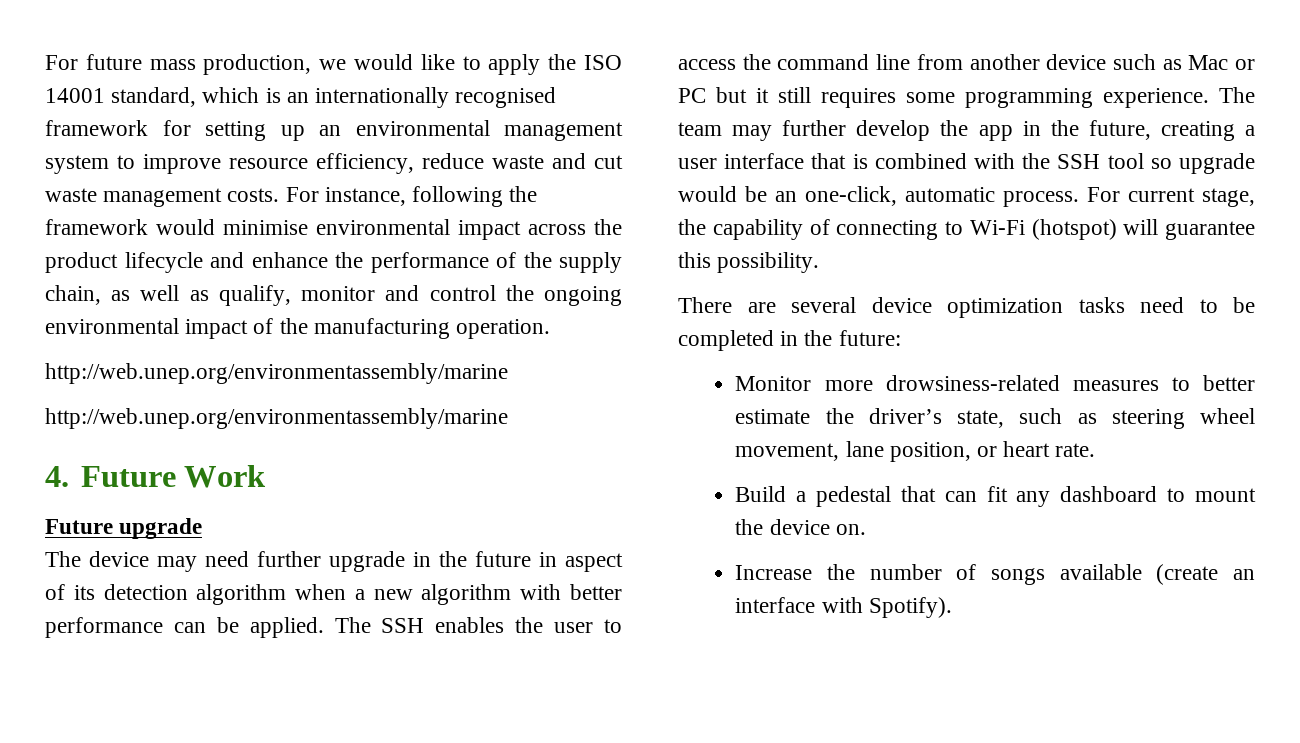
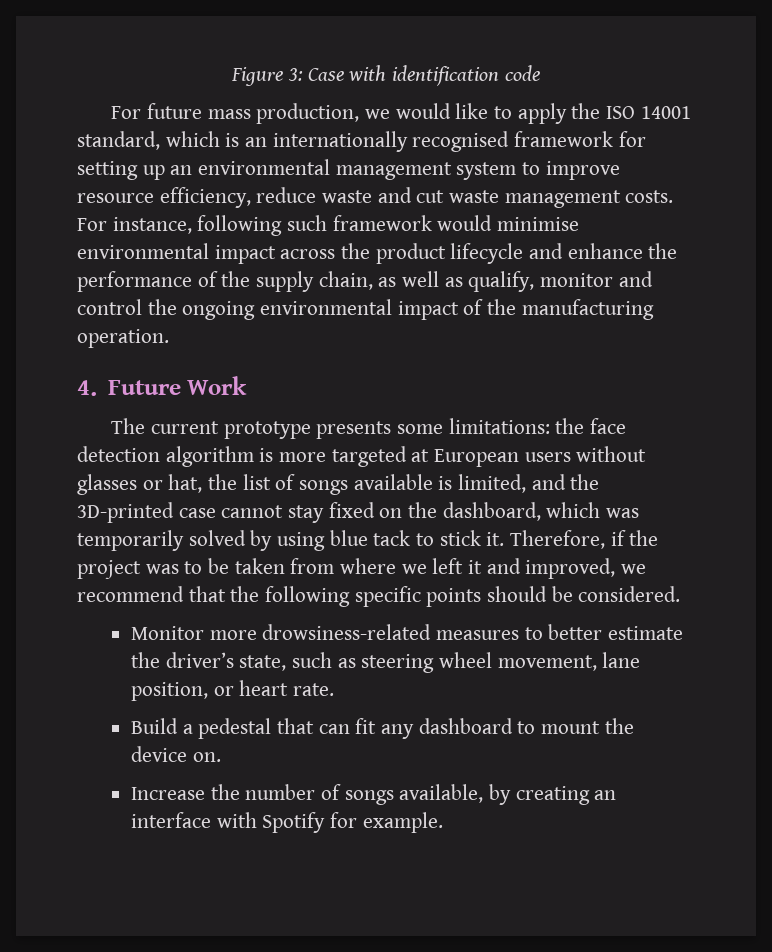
+ Figure 3: Case with identification code
- For instance, following the framework would minimise environmental impact across the product lifecycle and enhance the performance of the supply chain, as well as qualify, monitor and control the ongoing environmental impact of the manufacturing operation.
- http://web.unep.org/environmentassembly/marine
- http://web.unep.org/environmentassembly/marine
+ For instance, following such framework would minimise environmental impact across the product lifecycle and enhance the performance of the supply chain, as well as qualify, monitor and control the ongoing environmental impact of the manufacturing operation.
- Future upgrade
- The device may need further upgrade in the future in aspect of its detection algorithm when a new algorithm with better performance can be applied. The SSH enables the user to access the command line from another device such as Mac or PC but it still requires some programming experience. The team may further develop the app in the future, creating a user interface that is combined with the SSH tool so upgrade would be an one-click, automatic process. For current stage, the capability of connecting to Wi-Fi (hotspot) will guarantee this possibility.
- There are several device optimization tasks need to be completed in the future:
+ The current prototype presents some limitations: the face detection algorithm is more targeted at European users without glasses or hat, the list of songs available is limited, and the 3D-printed case cannot stay fixed on the dashboard, which was temporarily solved by using blue tack to stick it. Therefore, if the project was to be taken from where we left it and improved, we recommend that the following specific points should be considered.
- Increase the number of songs available (create an interface with Spotify).
+ Increase the number of songs available, by creating an interface with Spotify for example.

